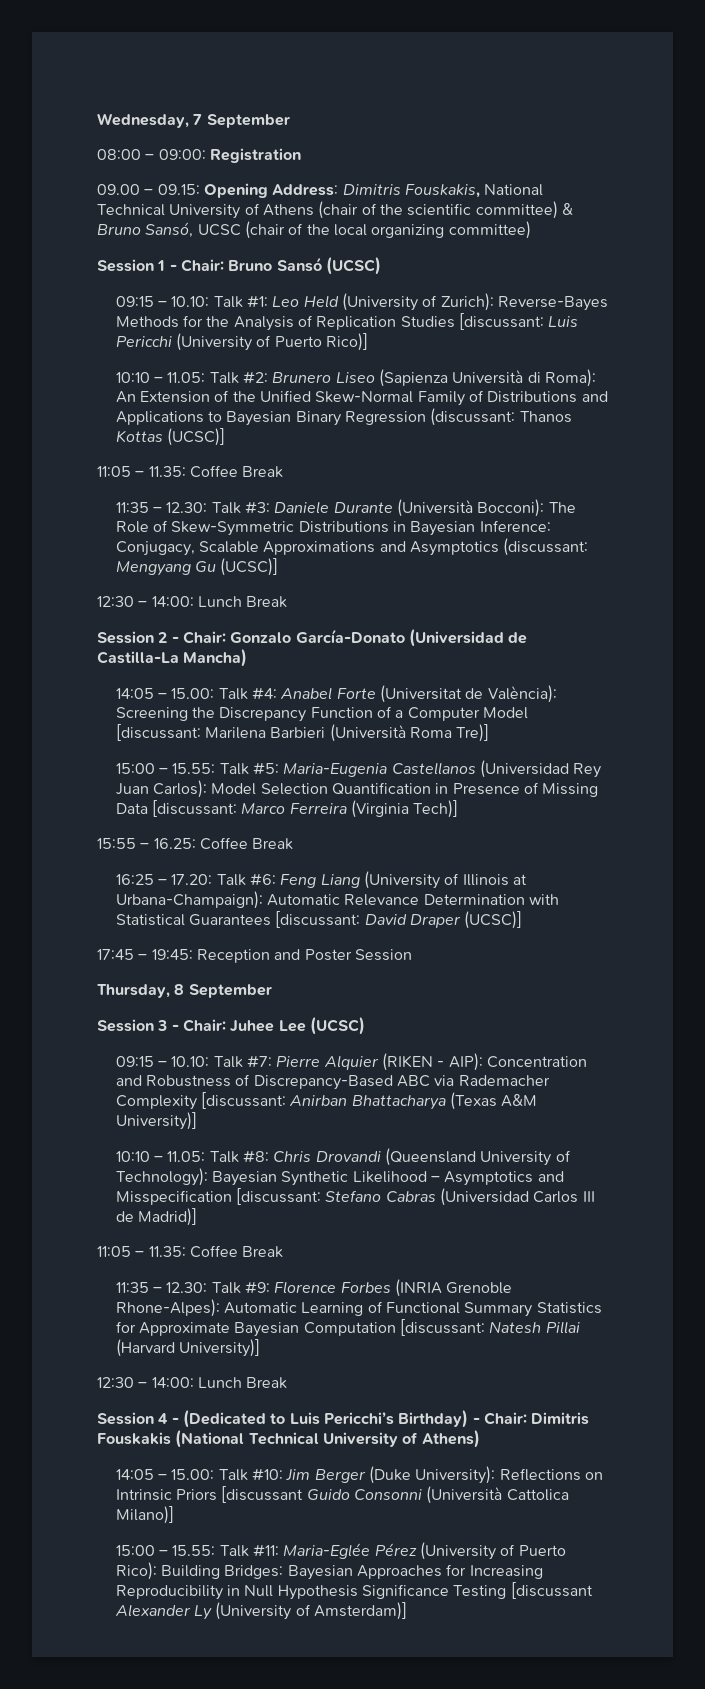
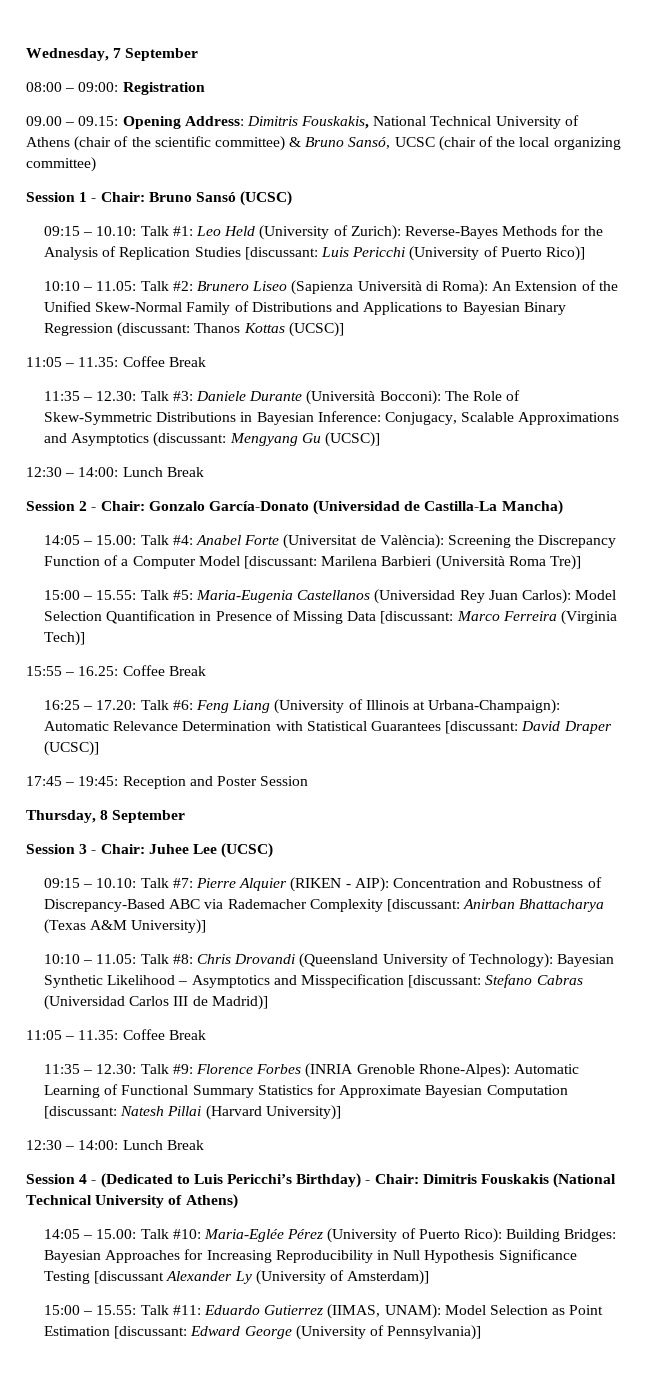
- 14:05 – 15.00: Talk #10: Jim Berger (Duke University): Reflections on Intrinsic Priors [discussant Guido Consonni (Università Cattolica Milano)]
- 15:00 – 15.55: Talk #11: Maria-Eglée Pérez (University of Puerto Rico): Building Bridges: Bayesian Approaches for Increasing Reproducibility in Null Hypothesis Significance Testing [discussant Alexander Ly (University of Amsterdam)]
+ 14:05 – 15.00: Talk #10: Maria-Eglée Pérez (University of Puerto Rico): Building Bridges: Bayesian Approaches for Increasing Reproducibility in Null Hypothesis Significance Testing [discussant Alexander Ly (University of Amsterdam)]
+ 15:00 – 15.55: Talk #11: Eduardo Gutierrez (IIMAS, UNAM): Model Selection as Point Estimation [discussant: Edward George (University of Pennsylvania)]

